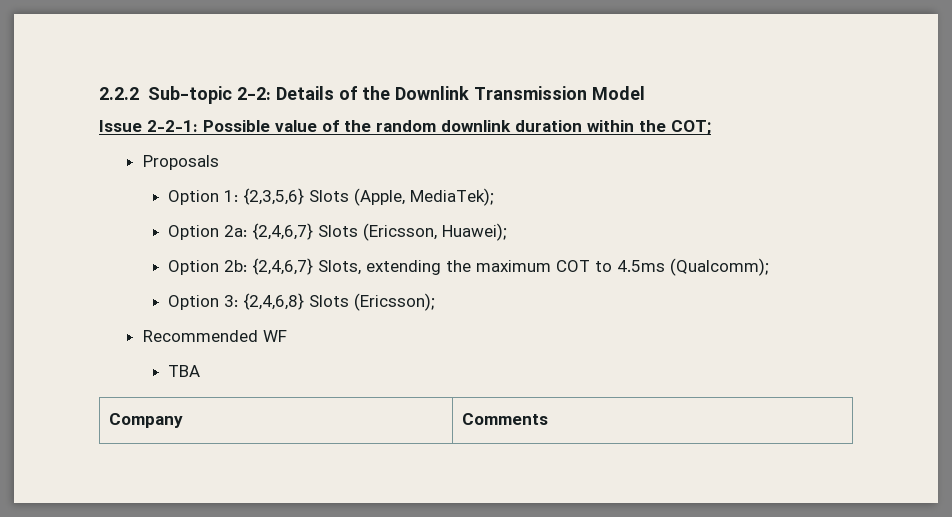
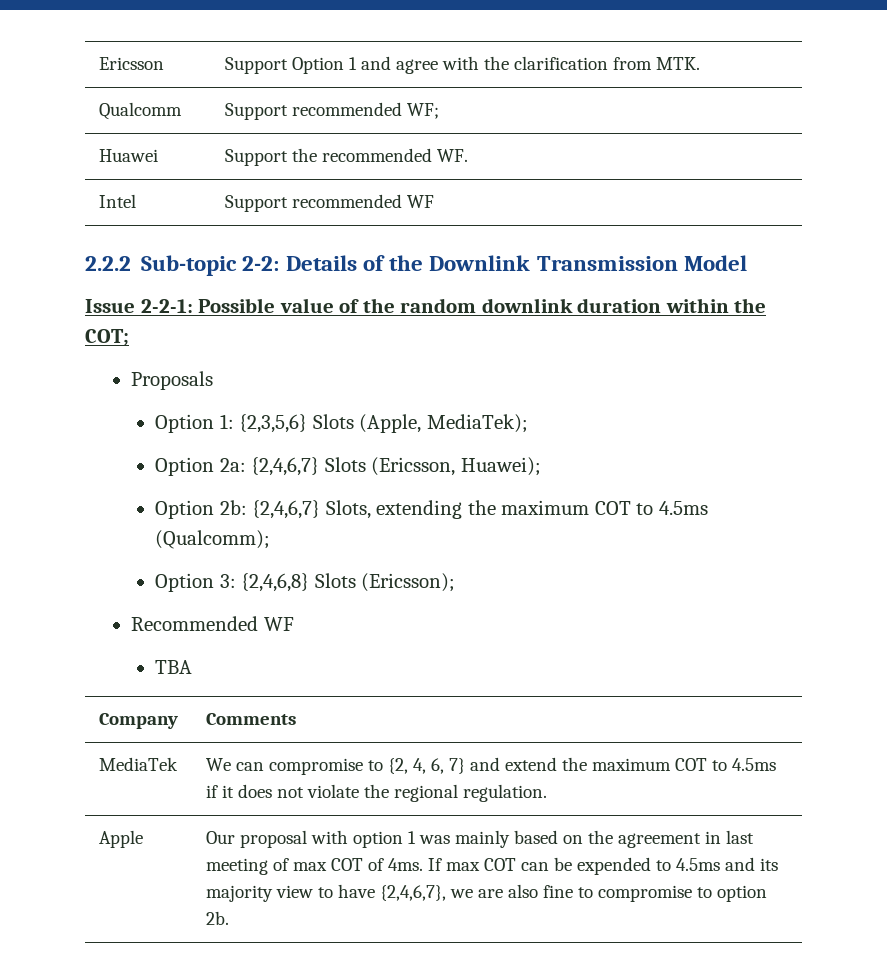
+ Ericsson | Support Option 1 and agree with the clarification from MTK.
+ Qualcomm | Support recommended WF;
+ Huawei | Support the recommended WF.
+ Intel | Support recommended WF
+ MediaTek | We can compromise to {2, 4, 6, 7} and extend the maximum COT to 4.5ms if it does not violate the regional regulation.
+ Apple | Our proposal with option 1 was mainly based on the agreement in last meeting of max COT of 4ms. If max COT can be expended to 4.5ms and its majority view to have {2,4,6,7}, we are also fine to compromise to option 2b.

